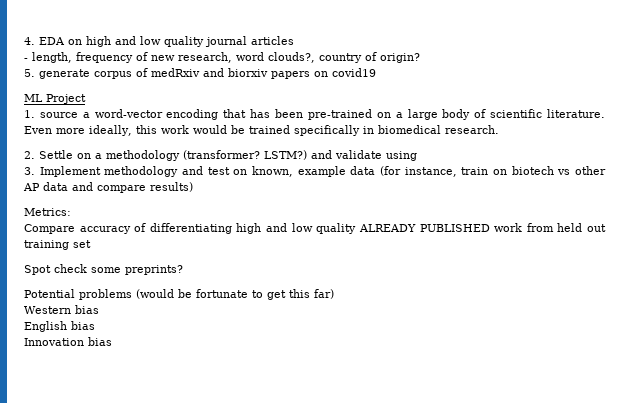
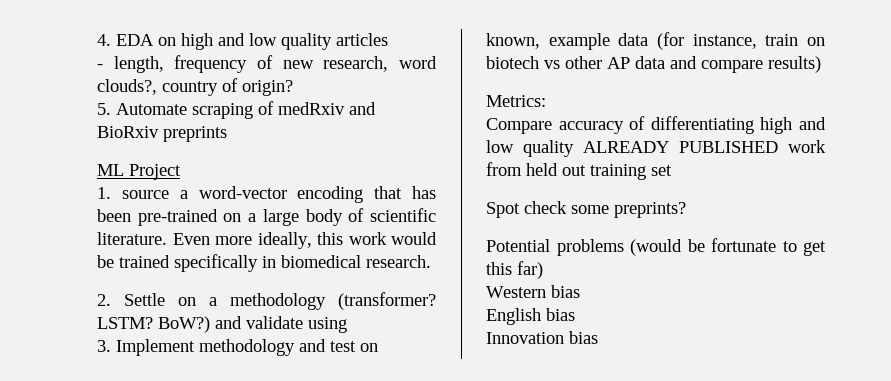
- 4. EDA on high and low quality journal articles
+ 4. EDA on high and low quality articles
- 5. generate corpus of medRxiv and biorxiv papers on covid19
+ 5. Automate scraping of medRxiv and BioRxiv preprints
- LSTM?) and validate using
+ LSTM? BoW?) and validate using

